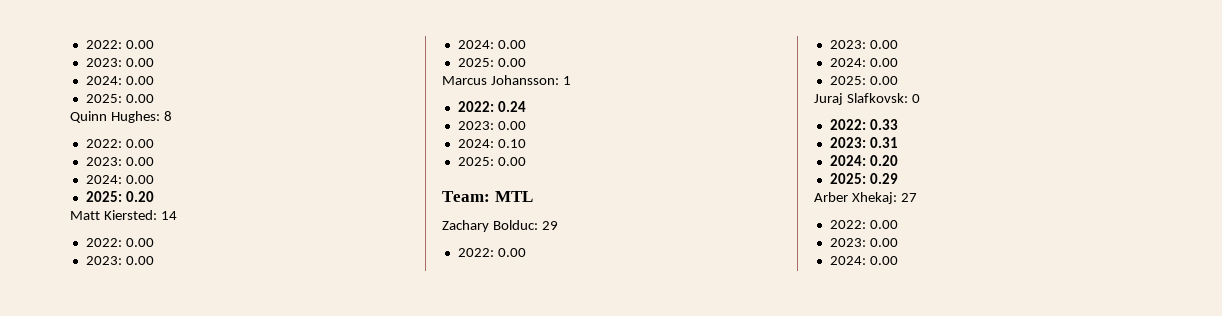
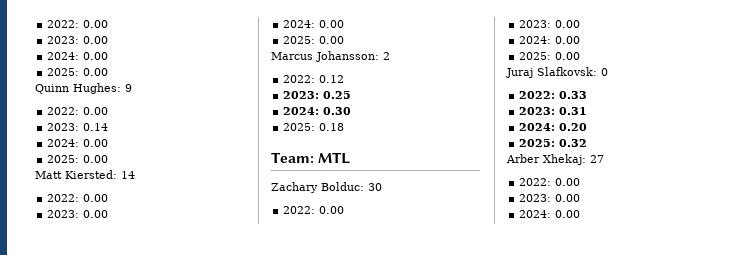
- Quinn Hughes: 8
+ Quinn Hughes: 9
  2022: 0.00
- 2023: 0.00
+ 2023: 0.14
  2024: 0.00
- 2025: 0.20
+ 2025: 0.00
- Marcus Johansson: 1
- 2022: 0.24
- 2023: 0.00
- 2024: 0.10
- 2025: 0.00
+ Marcus Johansson: 2
+ 2022: 0.12
+ 2023: 0.25
+ 2024: 0.30
+ 2025: 0.18
- Zachary Bolduc: 29
+ Zachary Bolduc: 30
- 2025: 0.29
+ 2025: 0.32

